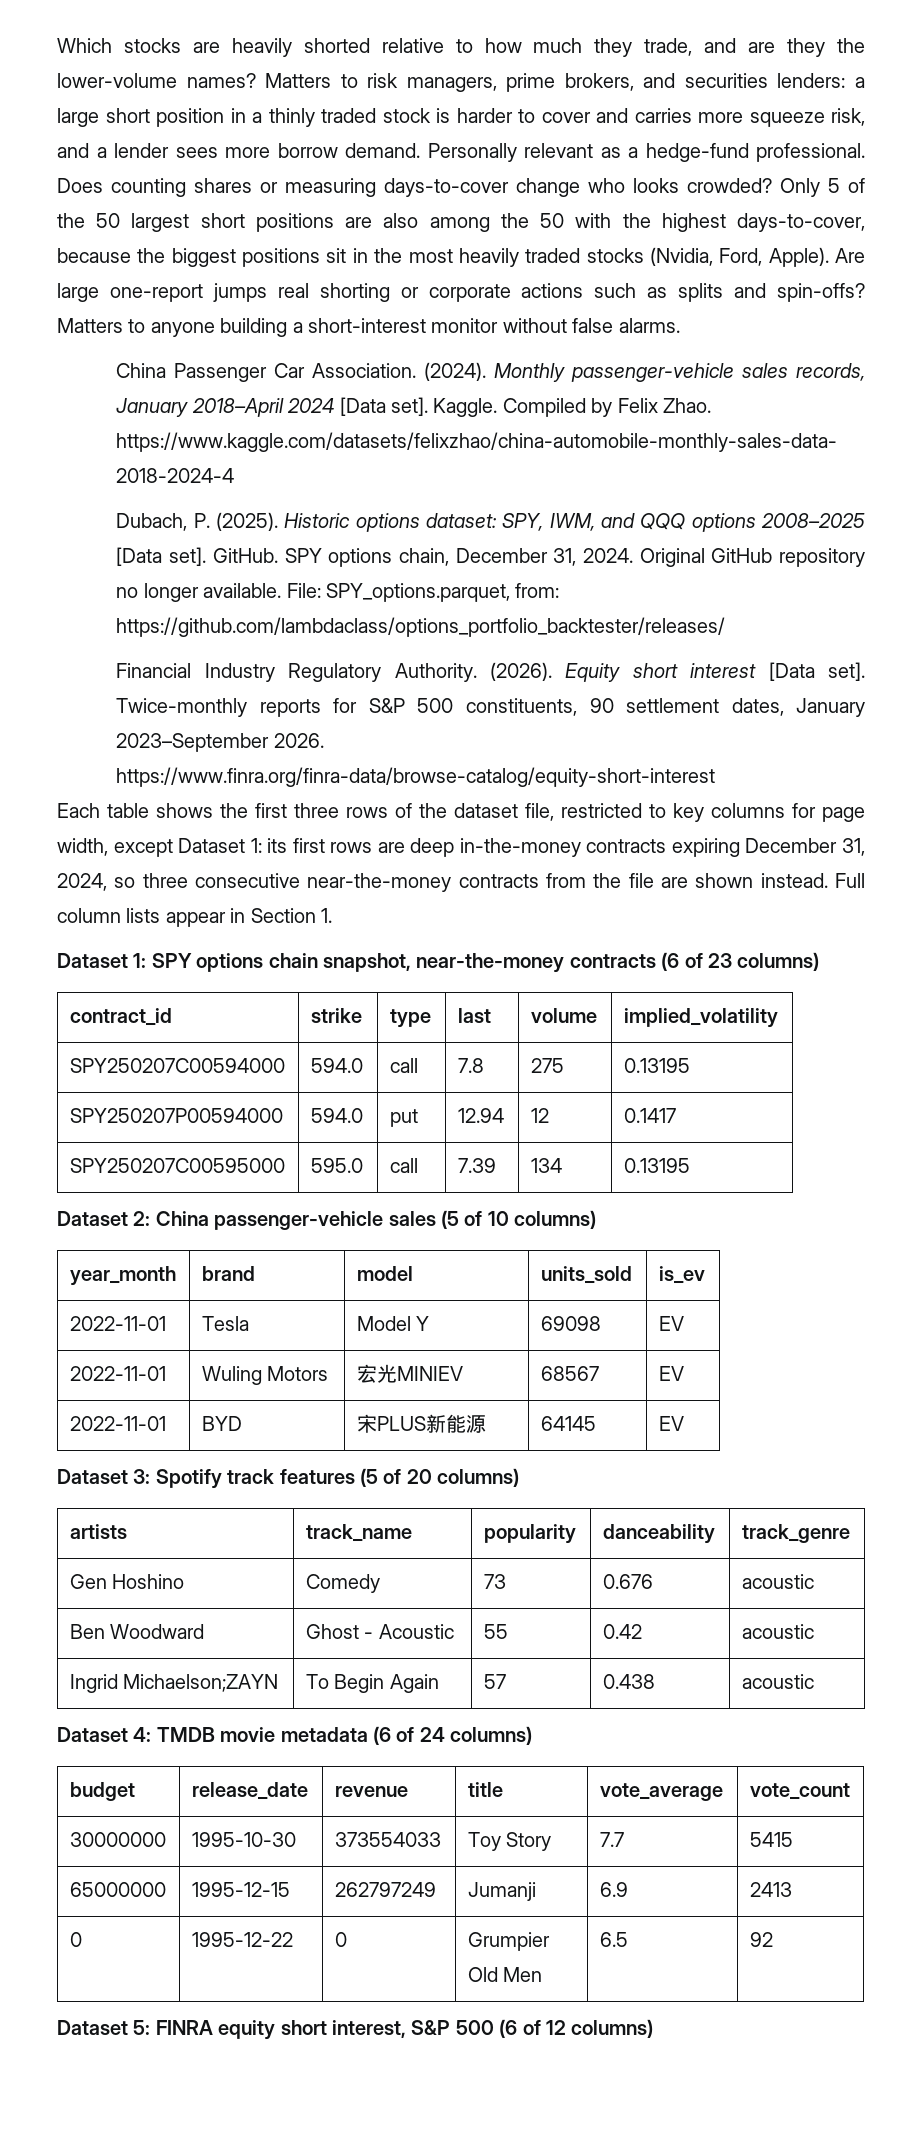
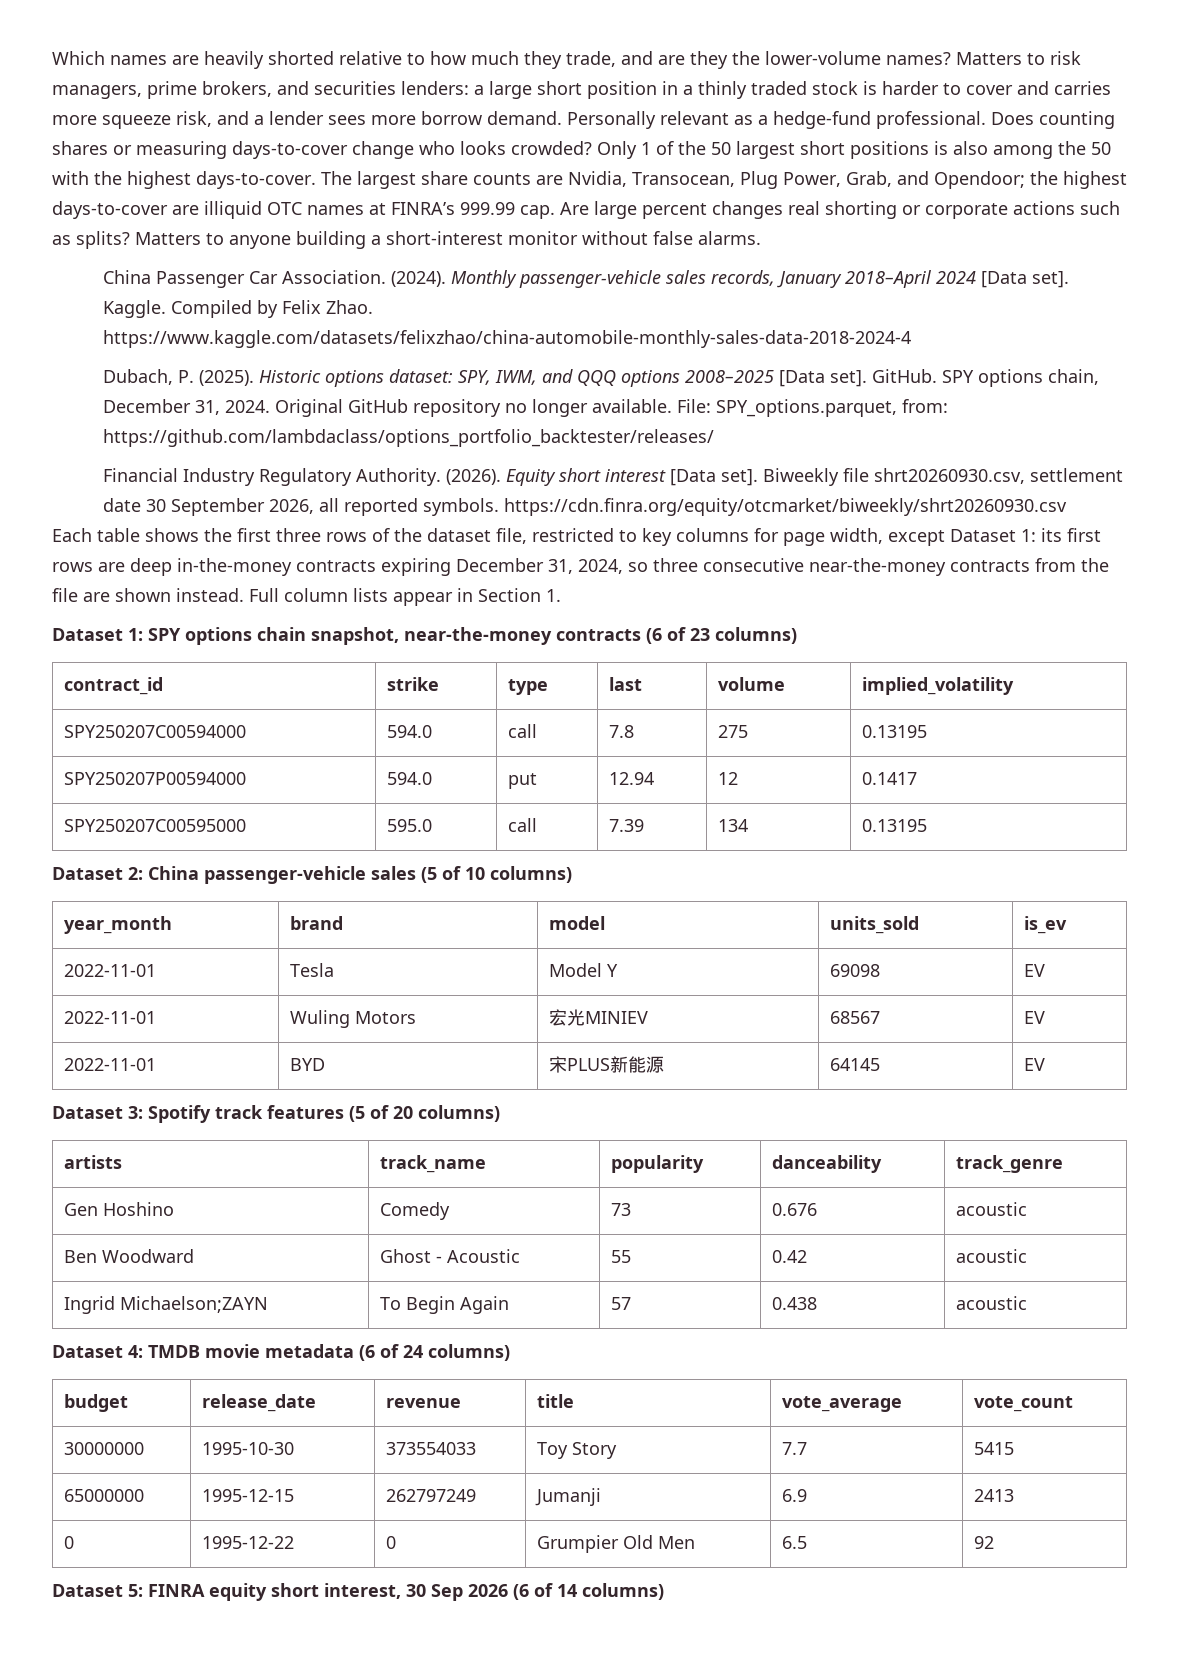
- Which stocks are heavily shorted relative to how much they trade, and are they the lower-volume names?
+ Which names are heavily shorted relative to how much they trade, and are they the lower-volume names?
- Only 5 of the 50 largest short positions are also among the 50 with the highest days-to-cover, because the biggest positions sit in the most heavily traded stocks (Nvidia, Ford, Apple). Are large one-report jumps real shorting or corporate actions such as splits and spin-offs?
+ Only 1 of the 50 largest short positions is also among the 50 with the highest days-to-cover. The largest share counts are Nvidia, Transocean, Plug Power, Grab, and Opendoor; the highest days-to-cover are illiquid OTC names at FINRA’s 999.99 cap. Are large percent changes real shorting or corporate actions such as splits?
- Twice-monthly reports for S&P 500 constituents, 90 settlement dates, January 2023–September 2026. https://www.finra.org/finra-data/browse-catalog/equity-short-interest
+ Biweekly file shrt20260930.csv, settlement date 30 September 2026, all reported symbols. https://cdn.finra.org/equity/otcmarket/biweekly/shrt20260930.csv
- Dataset 5: FINRA equity short interest, S&P 500 (6 of 12 columns)
+ Dataset 5: FINRA equity short interest, 30 Sep 2026 (6 of 14 columns)

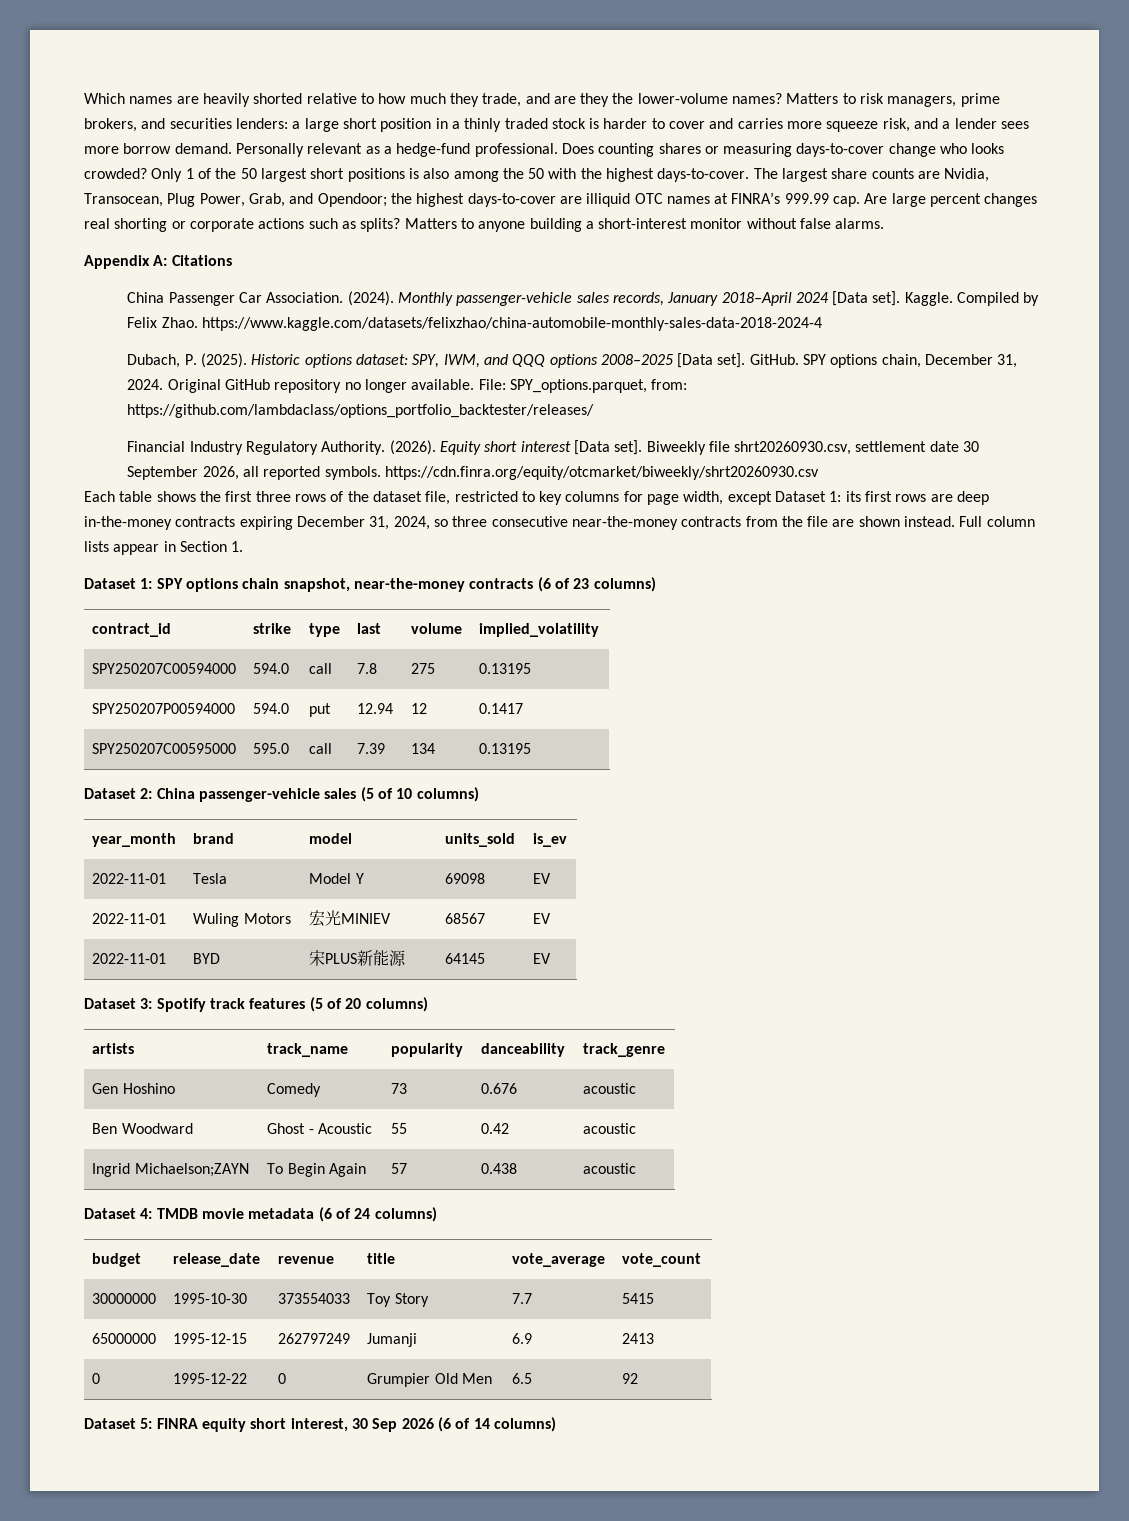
+ Appendix A: Citations

